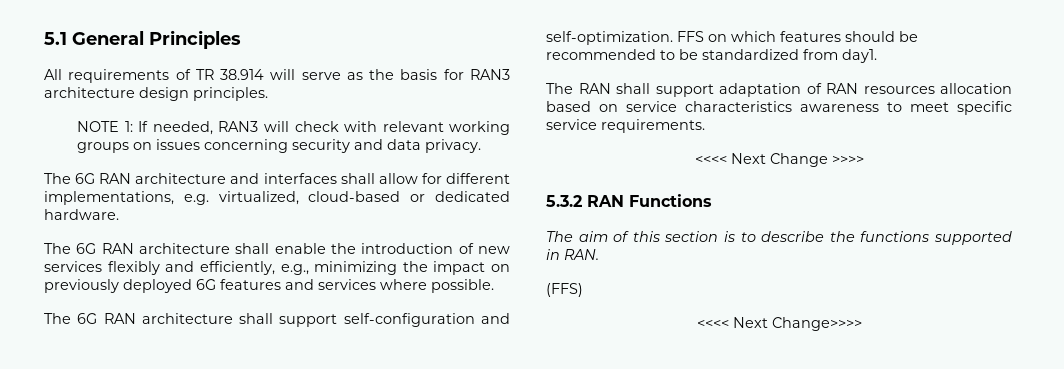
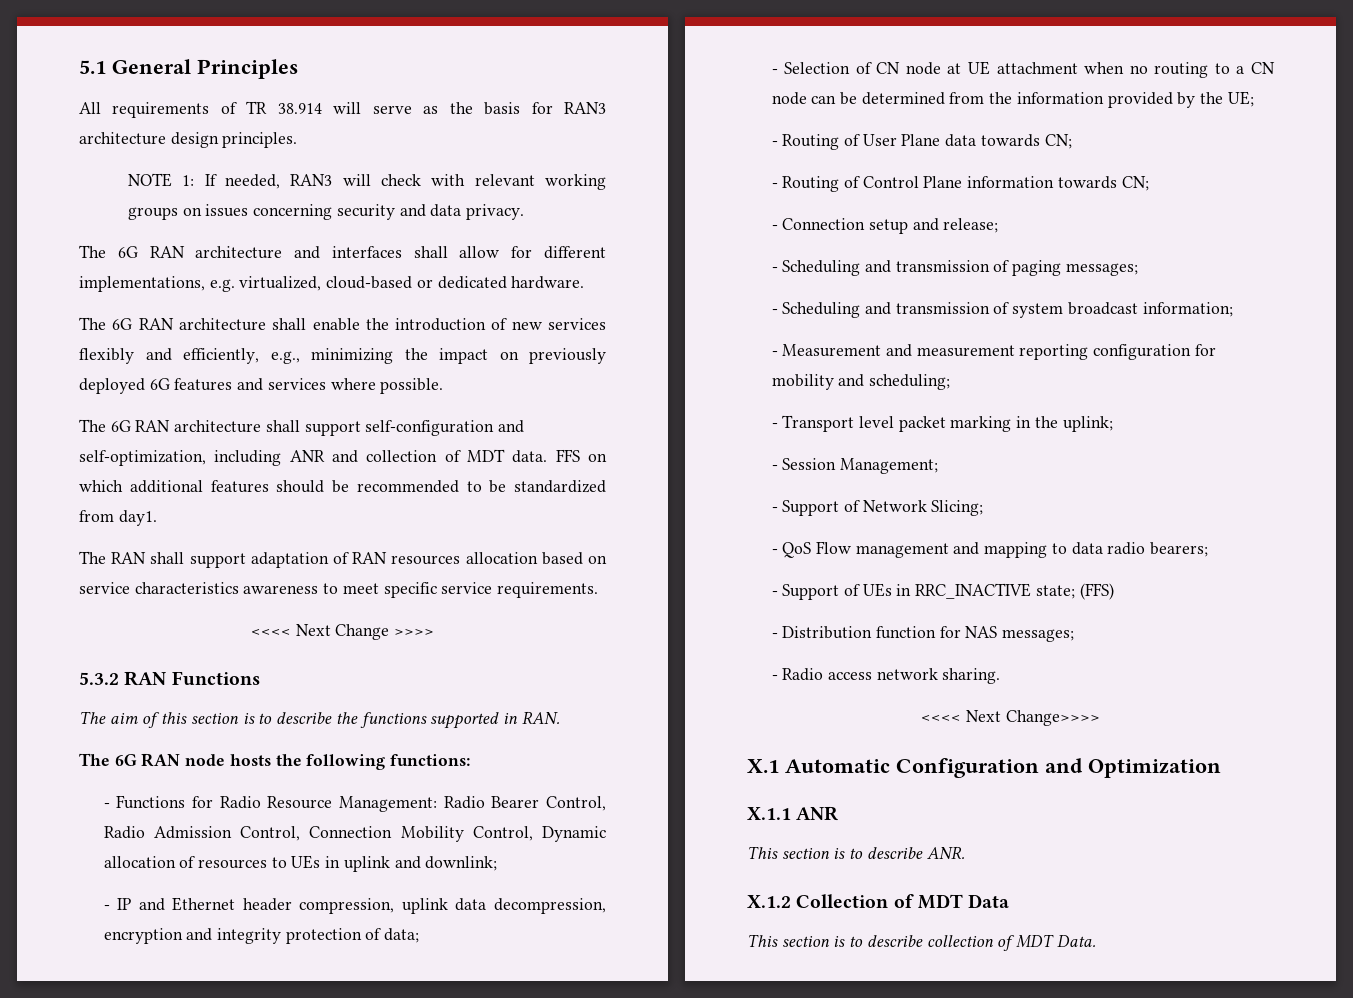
- The 6G RAN architecture shall support self-configuration and self-optimization.
+ The 6G RAN architecture shall support self-configuration and self-optimization, including ANR and collection of MDT data.
- FFS on which features should be recommended to be standardized from day1.
+ FFS on which additional features should be recommended to be standardized from day1.
- (FFS)
+ The 6G RAN node hosts the following functions:
+ - Functions for Radio Resource Management: Radio Bearer Control, Radio Admission Control, Connection Mobility Control, Dynamic allocation of resources to UEs in uplink and downlink;
+ - IP and Ethernet header compression, uplink data decompression, encryption and integrity protection of data;
+ - Selection of CN node at UE attachment when no routing to a CN node can be determined from the information provided by the UE;
+ - Routing of User Plane data towards CN;
+ - Routing of Control Plane information towards CN;
+ - Connection setup and release;
+ - Scheduling and transmission of paging messages;
+ - Scheduling and transmission of system broadcast information;
+ - Measurement and measurement reporting configuration for mobility and scheduling;
+ - Transport level packet marking in the uplink;
+ - Session Management;
+ - Support of Network Slicing;
+ - QoS Flow management and mapping to data radio bearers;
+ - Support of UEs in RRC_INACTIVE state; (FFS)
+ - Distribution function for NAS messages;
+ - Radio access network sharing.
  <<<< Next Change>>>>
+ X.1 Automatic Configuration and Optimization
+ X.1.1 ANR
+ This section is to describe ANR.
+ X.1.2 Collection of MDT Data
+ This section is to describe collection of MDT Data.

